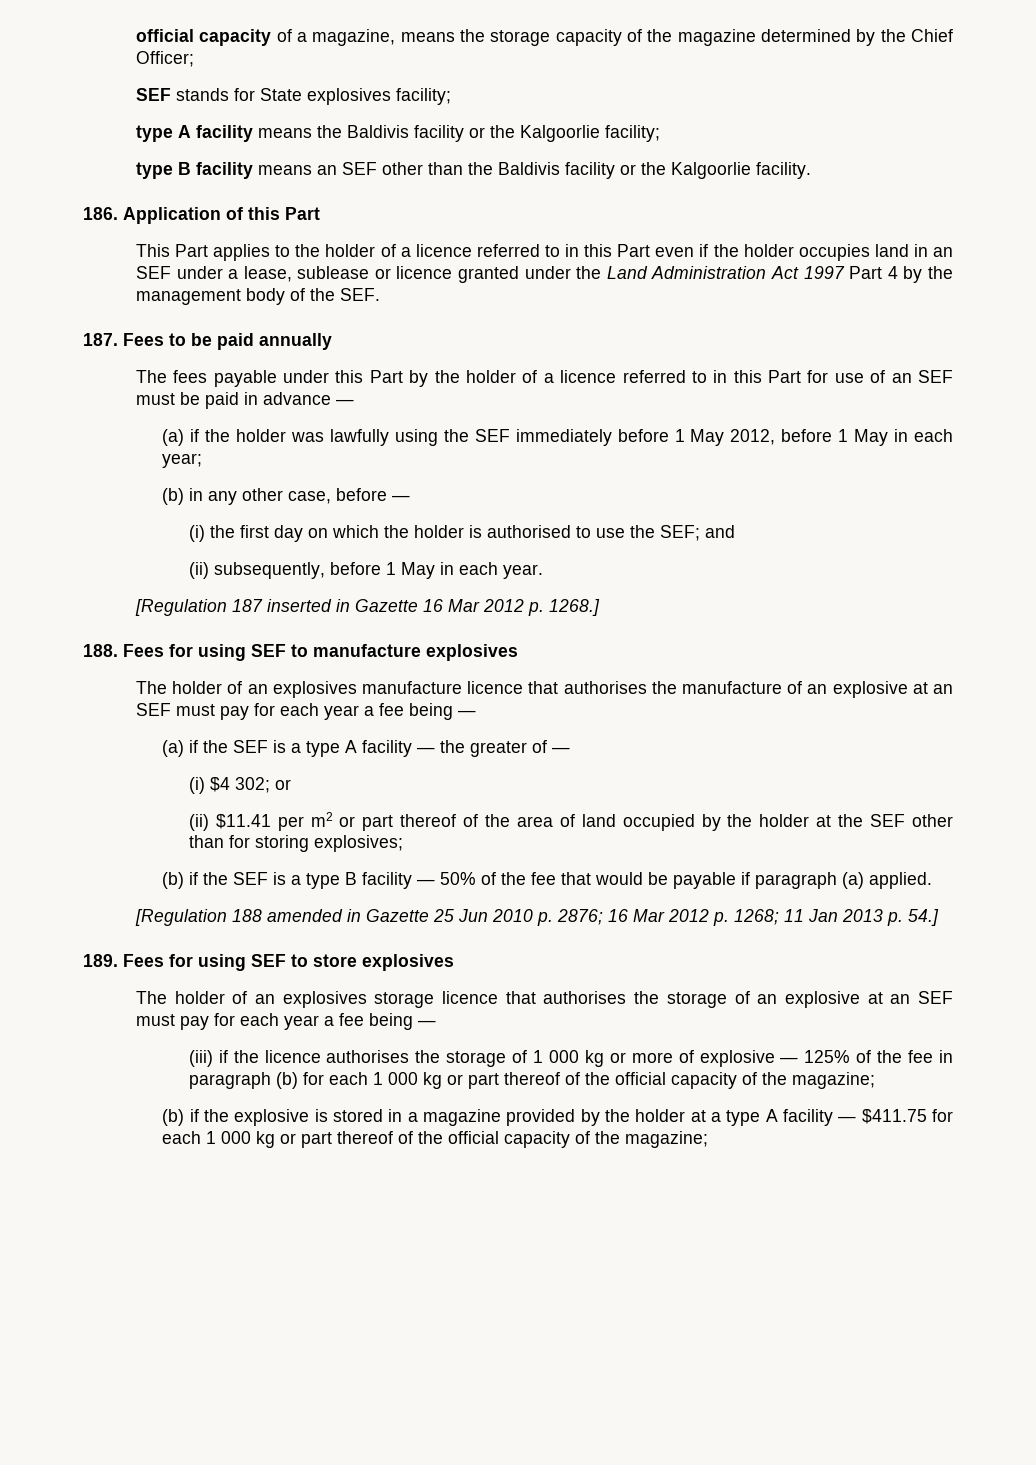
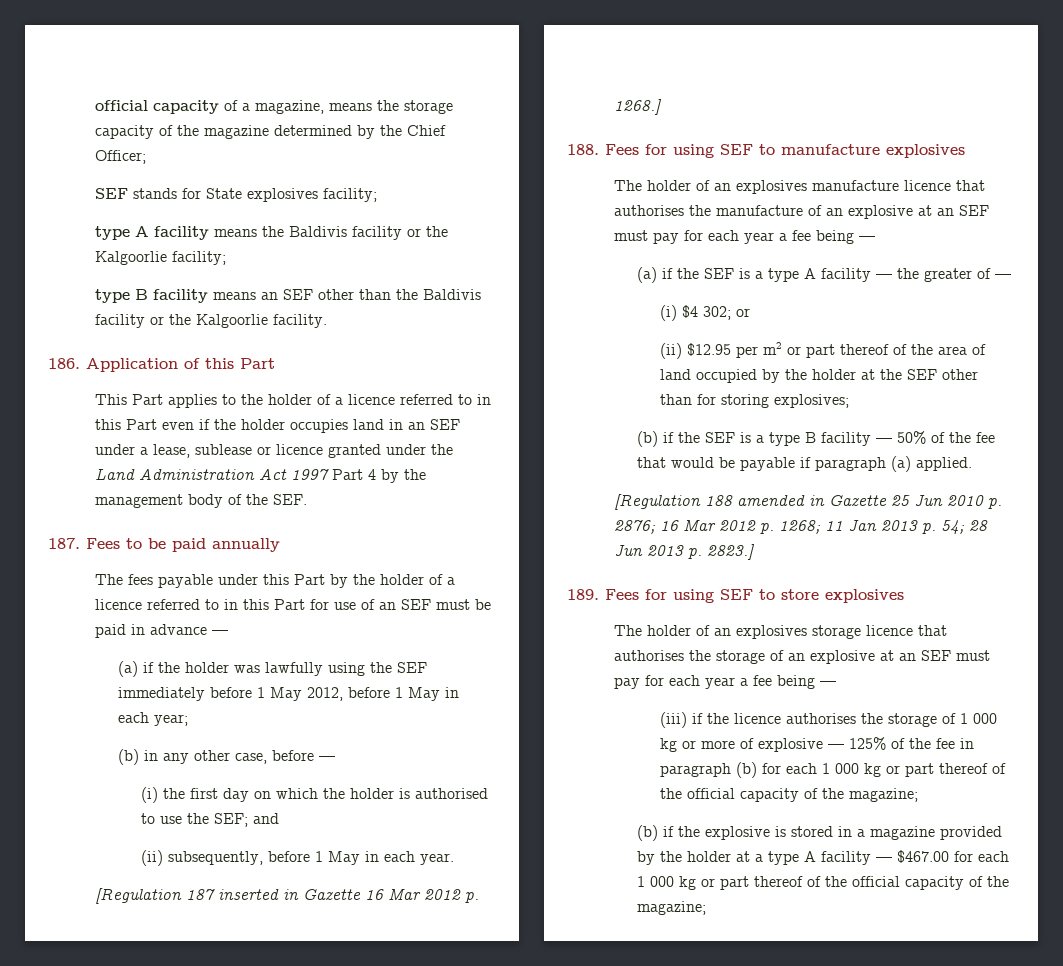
- (ii) $11.41 per m2 or part thereof of the area of land occupied by the holder at the SEF other than for storing explosives;
+ (ii) $12.95 per m2 or part thereof of the area of land occupied by the holder at the SEF other than for storing explosives;
- [Regulation 188 amended in Gazette 25 Jun 2010 p. 2876; 16 Mar 2012 p. 1268; 11 Jan 2013 p. 54.]
+ [Regulation 188 amended in Gazette 25 Jun 2010 p. 2876; 16 Mar 2012 p. 1268; 11 Jan 2013 p. 54; 28 Jun 2013 p. 2823.]
- (b) if the explosive is stored in a magazine provided by the holder at a type A facility — $411.75 for each 1 000 kg or part thereof of the official capacity of the magazine;
+ (b) if the explosive is stored in a magazine provided by the holder at a type A facility — $467.00 for each 1 000 kg or part thereof of the official capacity of the magazine;

